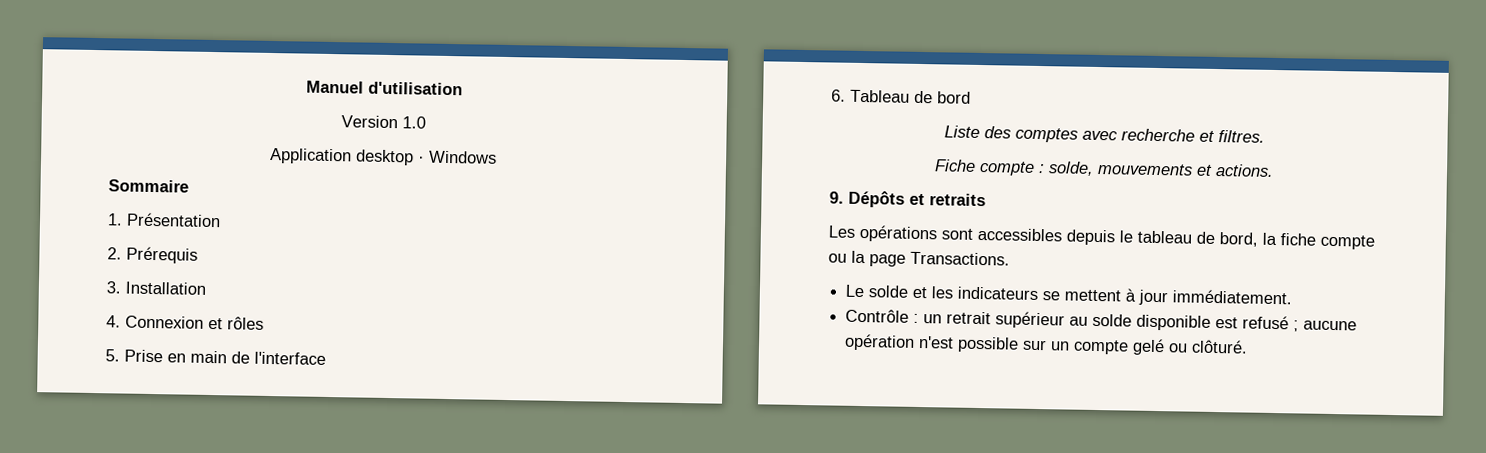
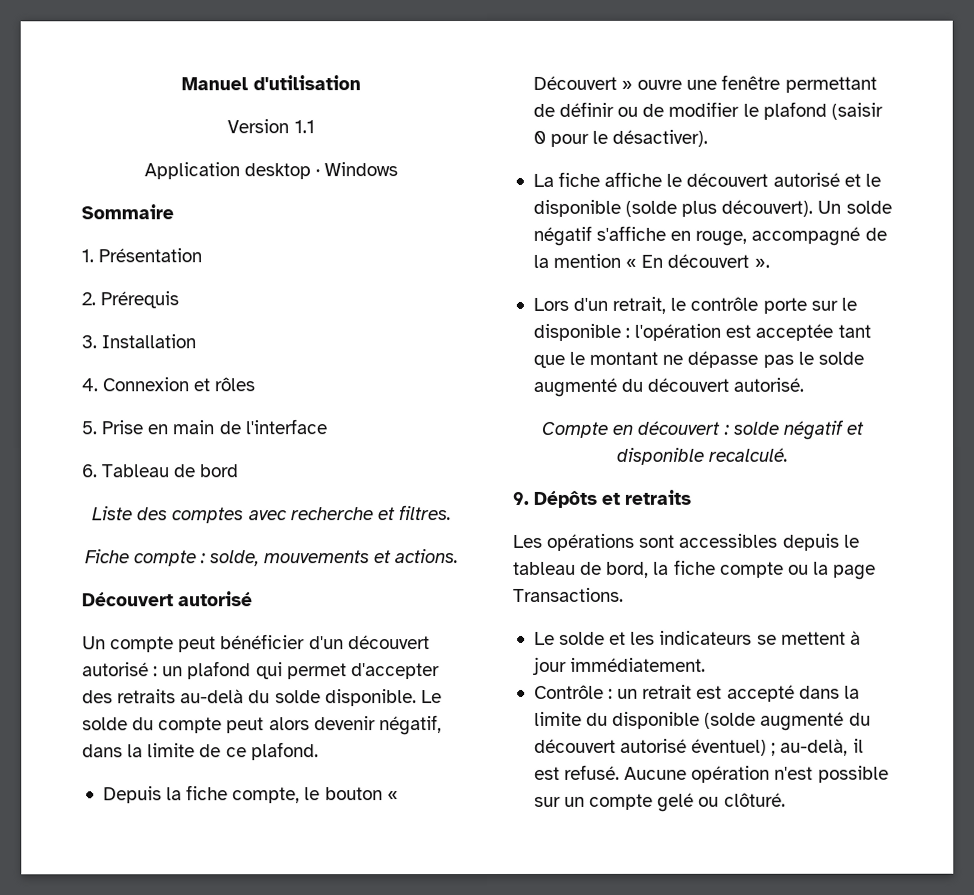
- Version 1.0
+ Version 1.1
+ Découvert autorisé
+ Un compte peut bénéficier d'un découvert autorisé : un plafond qui permet d'accepter des retraits au-delà du solde disponible. Le solde du compte peut alors devenir négatif, dans la limite de ce plafond.
+ Depuis la fiche compte, le bouton « Découvert » ouvre une fenêtre permettant de définir ou de modifier le plafond (saisir 0 pour le désactiver).
+ La fiche affiche le découvert autorisé et le disponible (solde plus découvert). Un solde négatif s'affiche en rouge, accompagné de la mention « En découvert ».
+ Lors d'un retrait, le contrôle porte sur le disponible : l'opération est acceptée tant que le montant ne dépasse pas le solde augmenté du découvert autorisé.
+ Compte en découvert : solde négatif et disponible recalculé.
- Contrôle : un retrait supérieur au solde disponible est refusé ; aucune opération n'est possible sur un compte gelé ou clôturé.
+ Contrôle : un retrait est accepté dans la limite du disponible (solde augmenté du découvert autorisé éventuel) ; au-delà, il est refusé. Aucune opération n'est possible sur un compte gelé ou clôturé.

